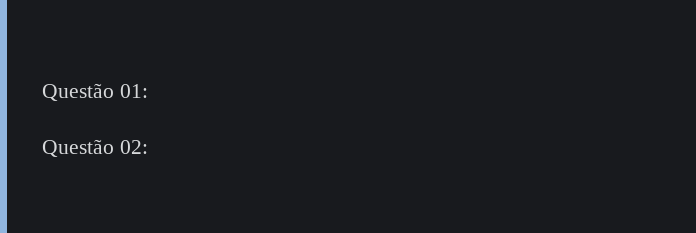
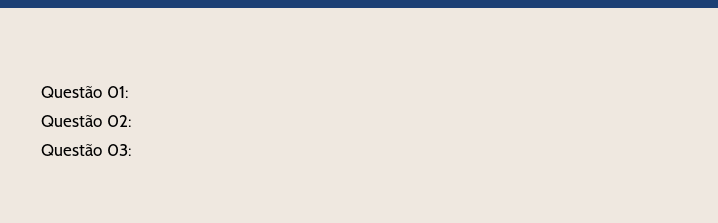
+ Questão 03:

